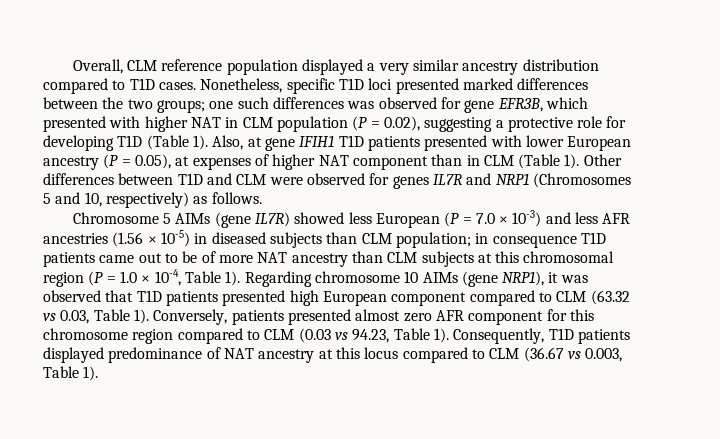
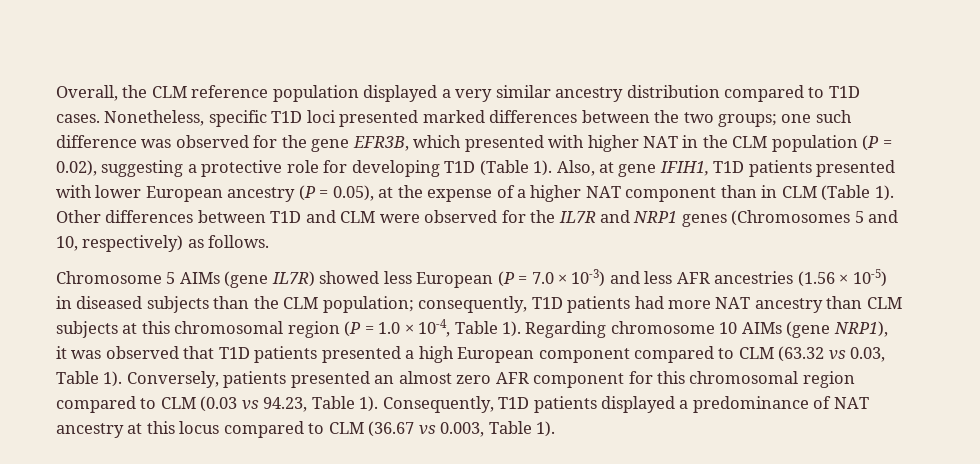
- Overall, CLM reference population displayed a very similar ancestry distribution compared to T1D cases.
+ Overall, the CLM reference population displayed a very similar ancestry distribution compared to T1D cases.
- Nonetheless, specific T1D loci presented marked differences between the two groups; one such differences was observed for gene EFR3B, which presented with higher NAT in CLM population (P = 0.02), suggesting a protective role for developing T1D (Table 1).
+ Nonetheless, specific T1D loci presented marked differences between the two groups; one such difference was observed for the gene EFR3B, which presented with higher NAT in the CLM population (P = 0.02), suggesting a protective role for developing T1D (Table 1).
- Also, at gene IFIH1 T1D patients presented with lower European ancestry (P = 0.05), at expenses of higher NAT component than in CLM (Table 1).
+ Also, at gene IFIH1, T1D patients presented with lower European ancestry (P = 0.05), at the expense of a higher NAT component than in CLM (Table 1).
- Other differences between T1D and CLM were observed for genes IL7R and NRP1 (Chromosomes 5 and 10, respectively) as follows.
+ Other differences between T1D and CLM were observed for the IL7R and NRP1 genes (Chromosomes 5 and 10, respectively) as follows.
- Chromosome 5 AIMs (gene IL7R) showed less European (P = 7.0 × 10-3) and less AFR ancestries (1.56 × 10-5) in diseased subjects than CLM population; in consequence T1D patients came out to be of more NAT ancestry than CLM subjects at this chromosomal region (P = 1.0 × 10-4, Table 1).
+ Chromosome 5 AIMs (gene IL7R) showed less European (P = 7.0 × 10-3) and less AFR ancestries (1.56 × 10-5) in diseased subjects than the CLM population; consequently, T1D patients had more NAT ancestry than CLM subjects at this chromosomal region (P = 1.0 × 10-4, Table 1).
- Regarding chromosome 10 AIMs (gene NRP1), it was observed that T1D patients presented high European component compared to CLM (63.32 vs 0.03, Table 1).
+ Regarding chromosome 10 AIMs (gene NRP1), it was observed that T1D patients presented a high European component compared to CLM (63.32 vs 0.03, Table 1).
- Conversely, patients presented almost zero AFR component for this chromosome region compared to CLM (0.03 vs 94.23, Table 1).
+ Conversely, patients presented an almost zero AFR component for this chromosomal region compared to CLM (0.03 vs 94.23, Table 1).
- Consequently, T1D patients displayed predominance of NAT ancestry at this locus compared to CLM (36.67 vs 0.003, Table 1).
+ Consequently, T1D patients displayed a predominance of NAT ancestry at this locus compared to CLM (36.67 vs 0.003, Table 1).

